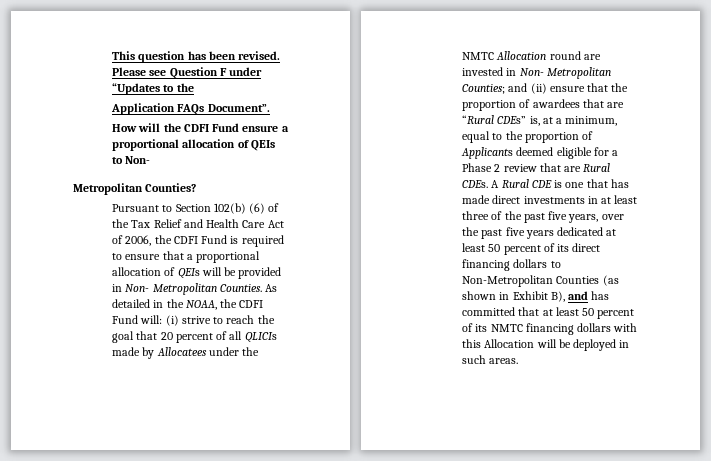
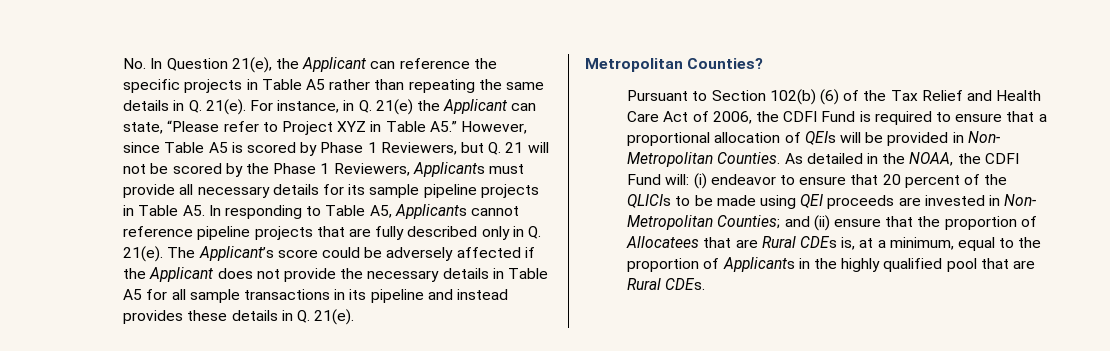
- This question has been revised. Please see Question F under “Updates to the
- Application FAQs Document”.
- How will the CDFI Fund ensure a proportional allocation of QEIs to Non-
+ No. In Question 21(e), the Applicant can reference the specific projects in Table A5 rather than repeating the same details in Q. 21(e). For instance, in Q. 21(e) the Applicant can state, “Please refer to Project XYZ in Table A5.” However, since Table A5 is scored by Phase 1 Reviewers, but Q. 21 will not be scored by the Phase 1 Reviewers, Applicants must provide all necessary details for its sample pipeline projects in Table A5. In responding to Table A5, Applicants cannot reference pipeline projects that are fully described only in Q. 21(e). The Applicant’s score could be adversely affected if the Applicant does not provide the necessary details in Table A5 for all sample transactions in its pipeline and instead provides these details in Q. 21(e).
- As detailed in the NOAA, the CDFI Fund will: (i) strive to reach the goal that 20 percent of all QLICIs made by Allocatees under the NMTC Allocation round are invested in Non- Metropolitan Counties; and (ii) ensure that the proportion of awardees that are “Rural CDEs” is, at a minimum, equal to the proportion of Applicants deemed eligible for a Phase 2 review that are Rural CDEs. A Rural CDE is one that has made direct investments in at least three of the past five years, over the past five years dedicated at least 50 percent of its direct financing dollars to Non-Metropolitan Counties (as shown in Exhibit B), and has committed that at least 50 percent of its NMTC financing dollars with this Allocation will be deployed in such areas.
+ As detailed in the NOAA, the CDFI Fund will: (i) endeavor to ensure that 20 percent of the QLICIs to be made using QEI proceeds are invested in Non- Metropolitan Counties; and (ii) ensure that the proportion of Allocatees that are Rural CDEs is, at a minimum, equal to the proportion of Applicants in the highly qualified pool that are Rural CDEs.

